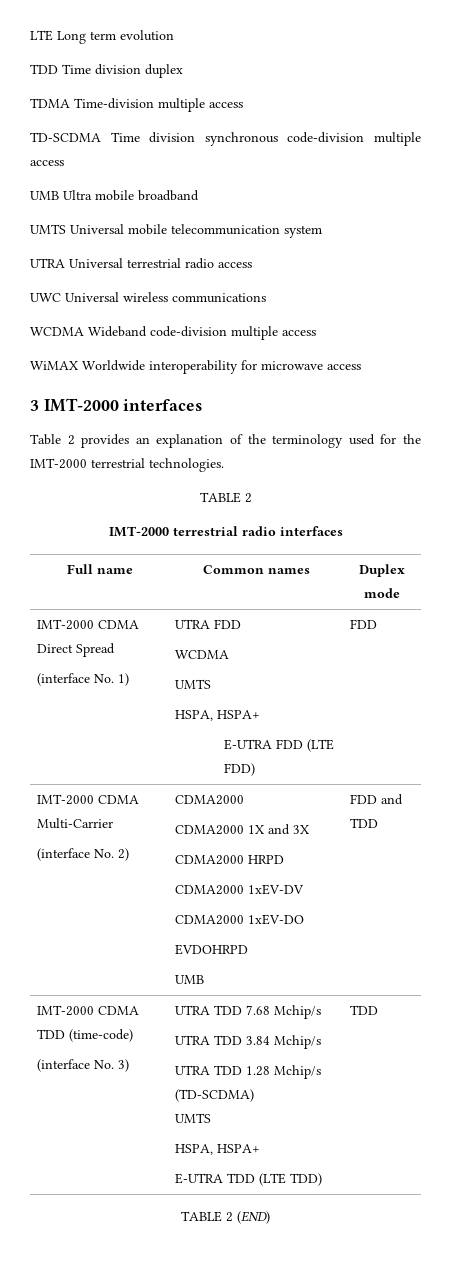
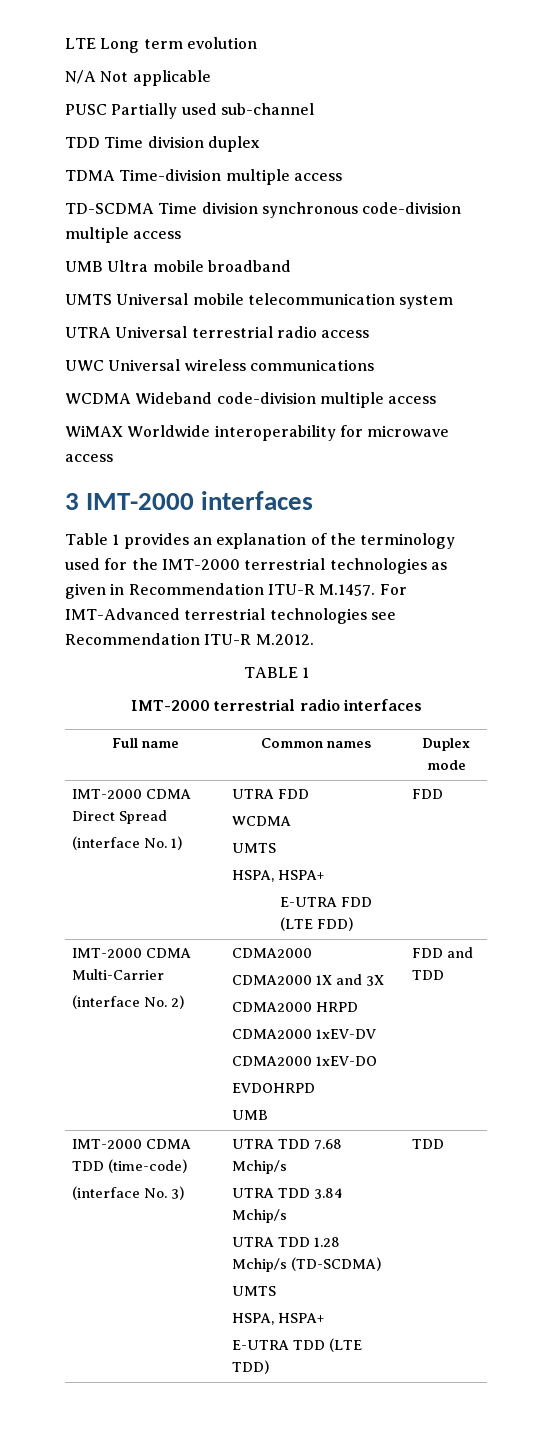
+ N/A Not applicable
+ PUSC Partially used sub-channel
- Table 2 provides an explanation of the terminology used for the IMT-2000 terrestrial technologies.
- TABLE 2
+ Table 1 provides an explanation of the terminology used for the IMT-2000 terrestrial technologies as given in Recommendation ITU-R M.1457. For IMT-Advanced terrestrial technologies see Recommendation ITU-R M.2012.
+ TABLE 1
- TABLE 2 (END)

